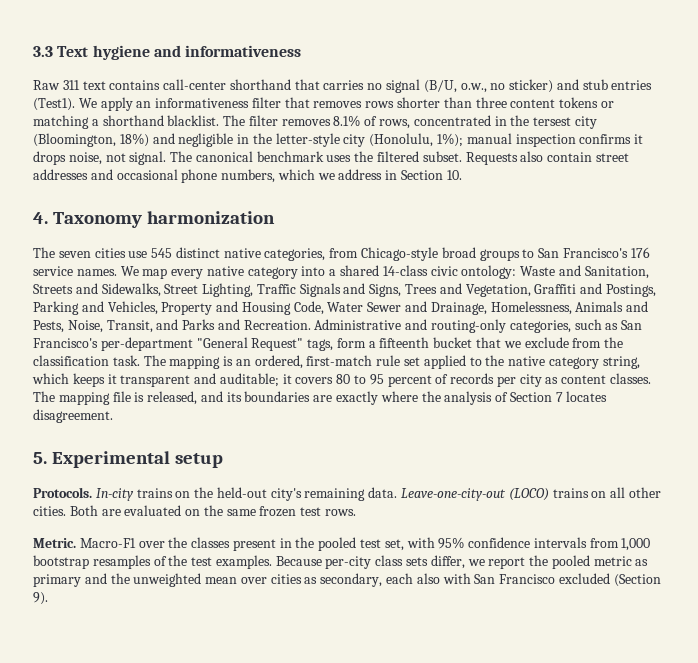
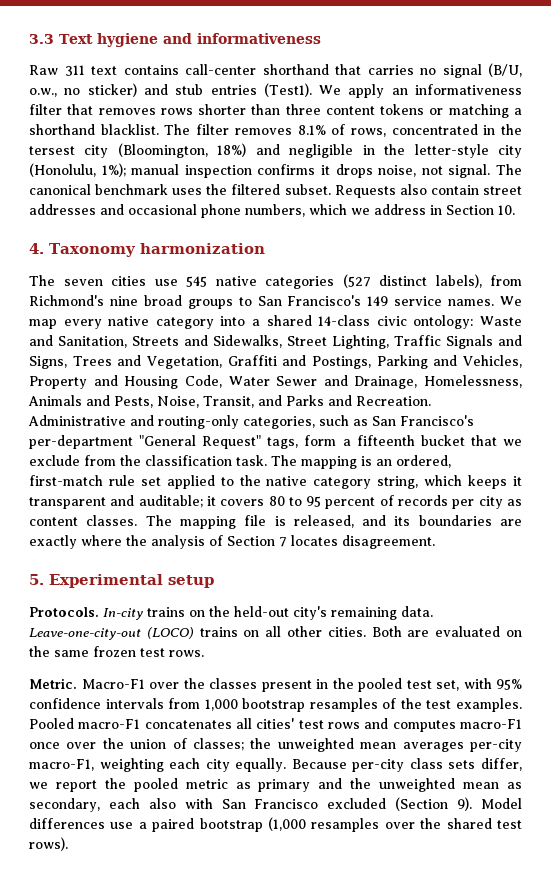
- The seven cities use 545 distinct native categories, from Chicago-style broad groups to San Francisco's 176 service names.
+ The seven cities use 545 native categories (527 distinct labels), from Richmond's nine broad groups to San Francisco's 149 service names.
+ Pooled macro-F1 concatenates all cities' test rows and computes macro-F1 once over the union of classes; the unweighted mean averages per-city macro-F1, weighting each city equally.
- Because per-city class sets differ, we report the pooled metric as primary and the unweighted mean over cities as secondary, each also with San Francisco excluded (Section 9).
+ Because per-city class sets differ, we report the pooled metric as primary and the unweighted mean as secondary, each also with San Francisco excluded (Section 9).
+ Model differences use a paired bootstrap (1,000 resamples over the shared test rows).

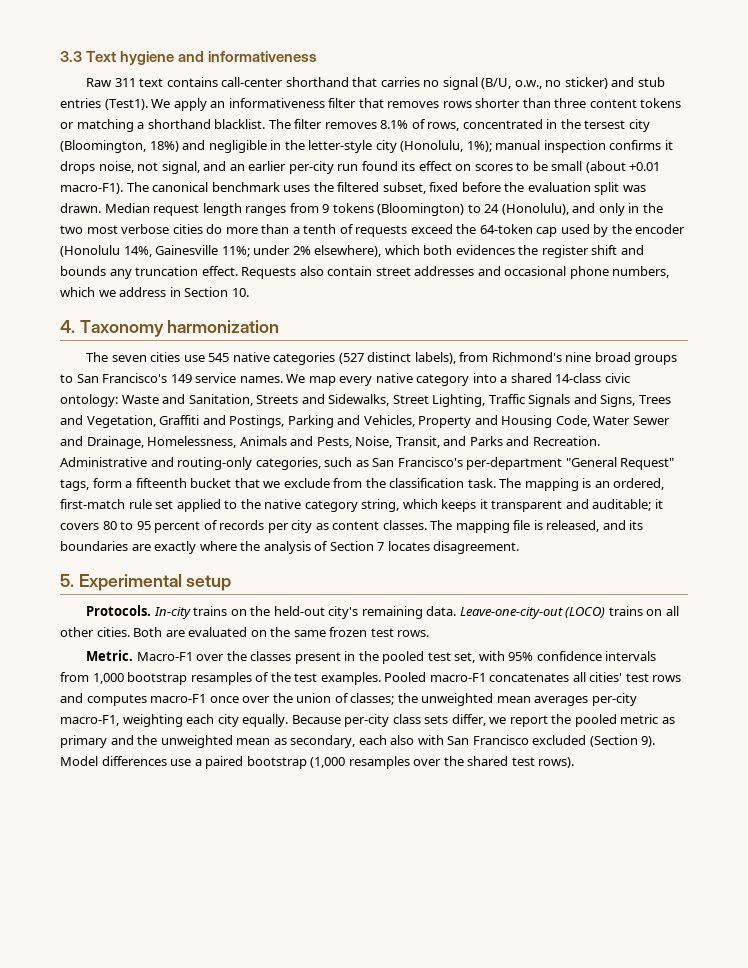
- The filter removes 8.1% of rows, concentrated in the tersest city (Bloomington, 18%) and negligible in the letter-style city (Honolulu, 1%); manual inspection confirms it drops noise, not signal.
+ The filter removes 8.1% of rows, concentrated in the tersest city (Bloomington, 18%) and negligible in the letter-style city (Honolulu, 1%); manual inspection confirms it drops noise, not signal, and an earlier per-city run found its effect on scores to be small (about +0.01 macro-F1).
- The canonical benchmark uses the filtered subset.
+ The canonical benchmark uses the filtered subset, fixed before the evaluation split was drawn. Median request length ranges from 9 tokens (Bloomington) to 24 (Honolulu), and only in the two most verbose cities do more than a tenth of requests exceed the 64-token cap used by the encoder (Honolulu 14%, Gainesville 11%; under 2% elsewhere), which both evidences the register shift and bounds any truncation effect.

